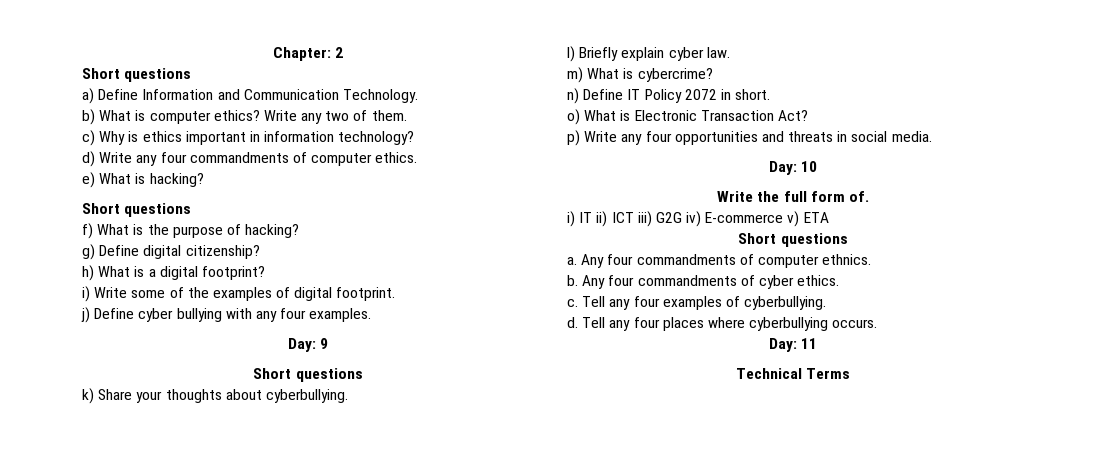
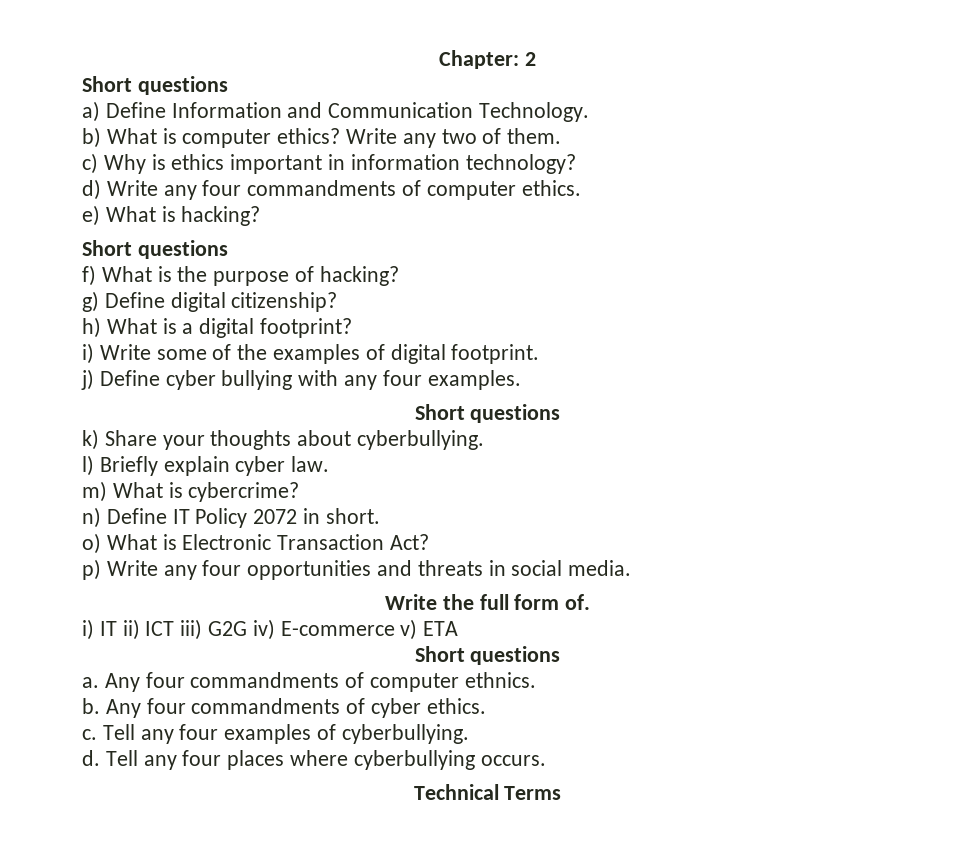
- Day: 9
- Day: 10
- Day: 11

